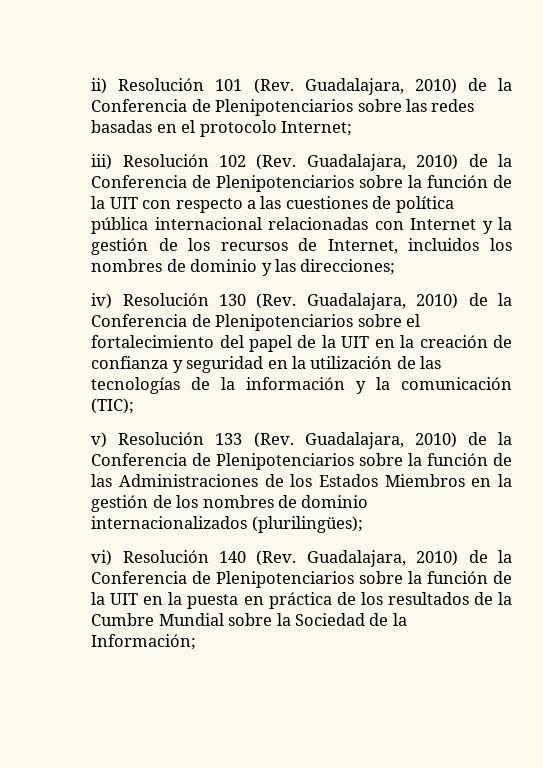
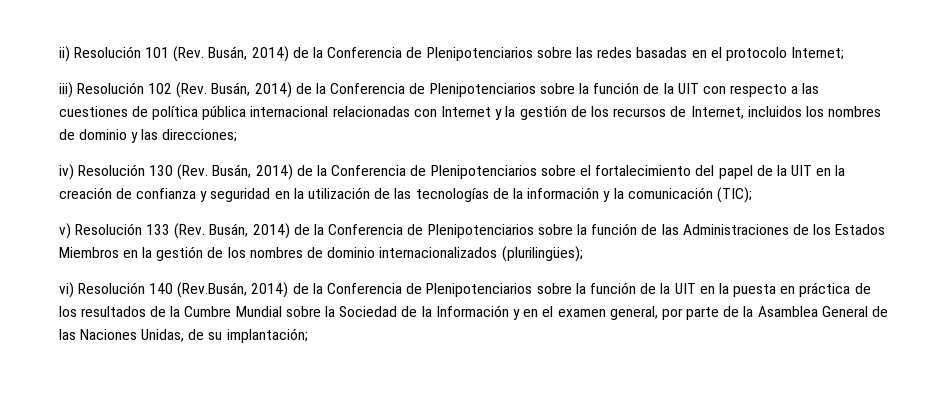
- ii) Resolución 101 (Rev. Guadalajara, 2010) de la Conferencia de Plenipotenciarios sobre las redes basadas en el protocolo Internet;
+ ii) Resolución 101 (Rev. Busán, 2014) de la Conferencia de Plenipotenciarios sobre las redes basadas en el protocolo Internet;
- iii) Resolución 102 (Rev. Guadalajara, 2010) de la Conferencia de Plenipotenciarios sobre la función de la UIT con respecto a las cuestiones de política pública internacional relacionadas con Internet y la gestión de los recursos de Internet, incluidos los nombres de dominio y las direcciones;
+ iii) Resolución 102 (Rev. Busán, 2014) de la Conferencia de Plenipotenciarios sobre la función de la UIT con respecto a las cuestiones de política pública internacional relacionadas con Internet y la gestión de los recursos de Internet, incluidos los nombres de dominio y las direcciones;
- iv) Resolución 130 (Rev. Guadalajara, 2010) de la Conferencia de Plenipotenciarios sobre el fortalecimiento del papel de la UIT en la creación de confianza y seguridad en la utilización de las tecnologías de la información y la comunicación (TIC);
+ iv) Resolución 130 (Rev. Busán, 2014) de la Conferencia de Plenipotenciarios sobre el fortalecimiento del papel de la UIT en la creación de confianza y seguridad en la utilización de las tecnologías de la información y la comunicación (TIC);
- v) Resolución 133 (Rev. Guadalajara, 2010) de la Conferencia de Plenipotenciarios sobre la función de las Administraciones de los Estados Miembros en la gestión de los nombres de dominio internacionalizados (plurilingües);
+ v) Resolución 133 (Rev. Busán, 2014) de la Conferencia de Plenipotenciarios sobre la función de las Administraciones de los Estados Miembros en la gestión de los nombres de dominio internacionalizados (plurilingües);
- vi) Resolución 140 (Rev. Guadalajara, 2010) de la Conferencia de Plenipotenciarios sobre la función de la UIT en la puesta en práctica de los resultados de la Cumbre Mundial sobre la Sociedad de la Información;
+ vi) Resolución 140 (Rev.Busán, 2014) de la Conferencia de Plenipotenciarios sobre la función de la UIT en la puesta en práctica de los resultados de la Cumbre Mundial sobre la Sociedad de la Información y en el examen general, por parte de la Asamblea General de las Naciones Unidas, de su implantación;

